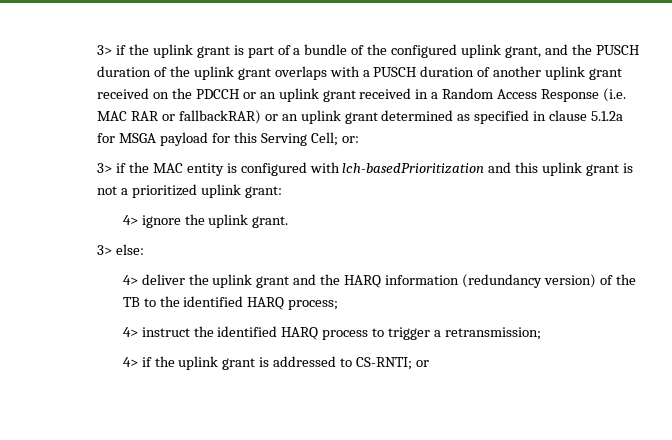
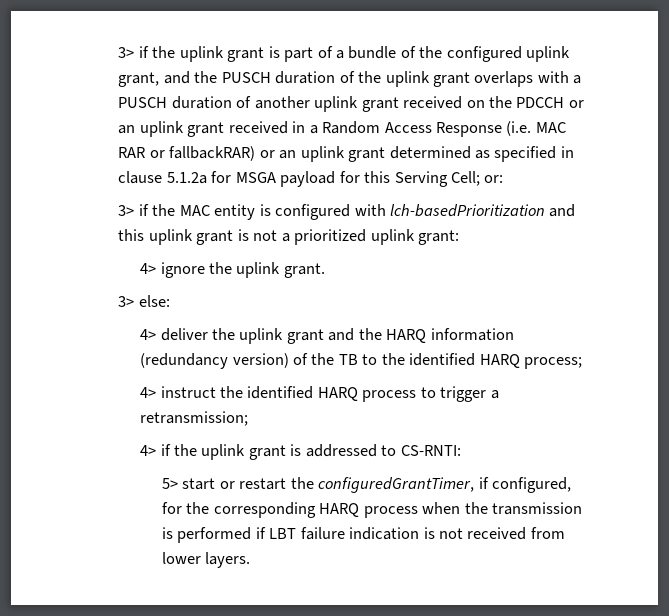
- 4> if the uplink grant is addressed to CS-RNTI; or
+ 4> if the uplink grant is addressed to CS-RNTI:
+ 5> start or restart the configuredGrantTimer, if configured, for the corresponding HARQ process when the transmission is performed if LBT failure indication is not received from lower layers.

